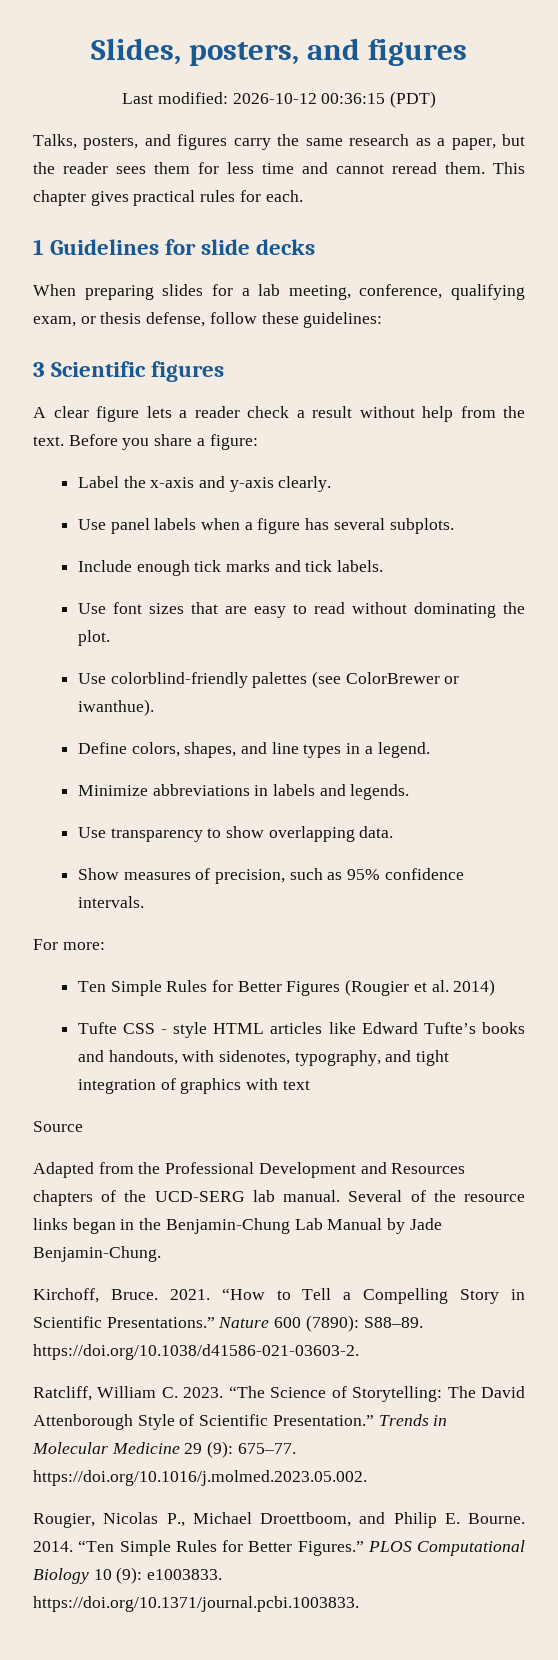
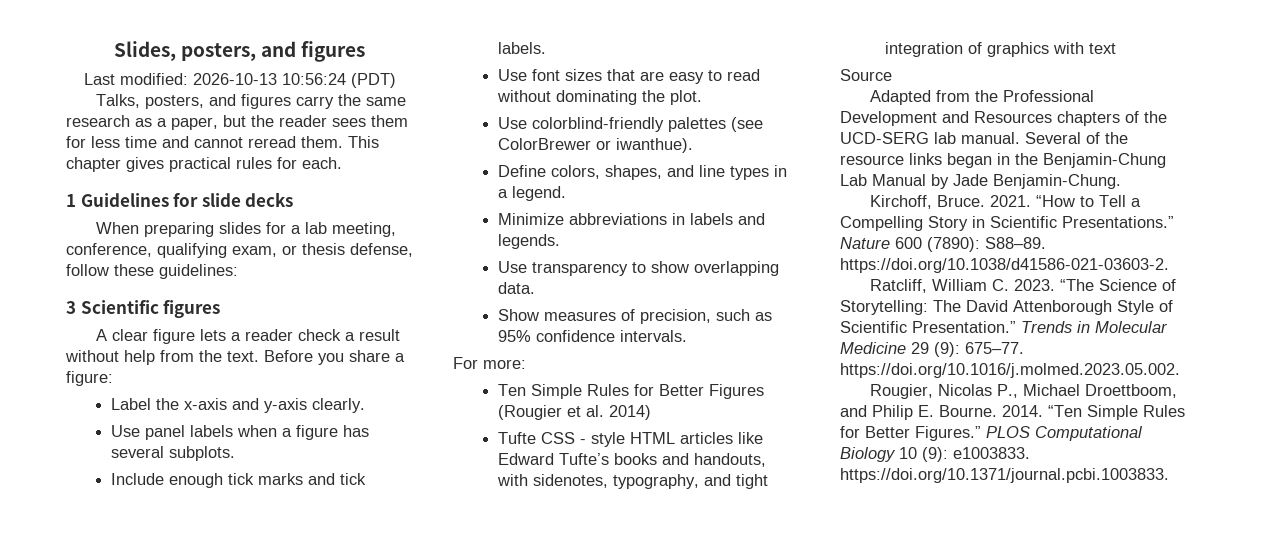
- Last modified: 2026-10-12 00:36:15 (PDT)
+ Last modified: 2026-10-13 10:56:24 (PDT)

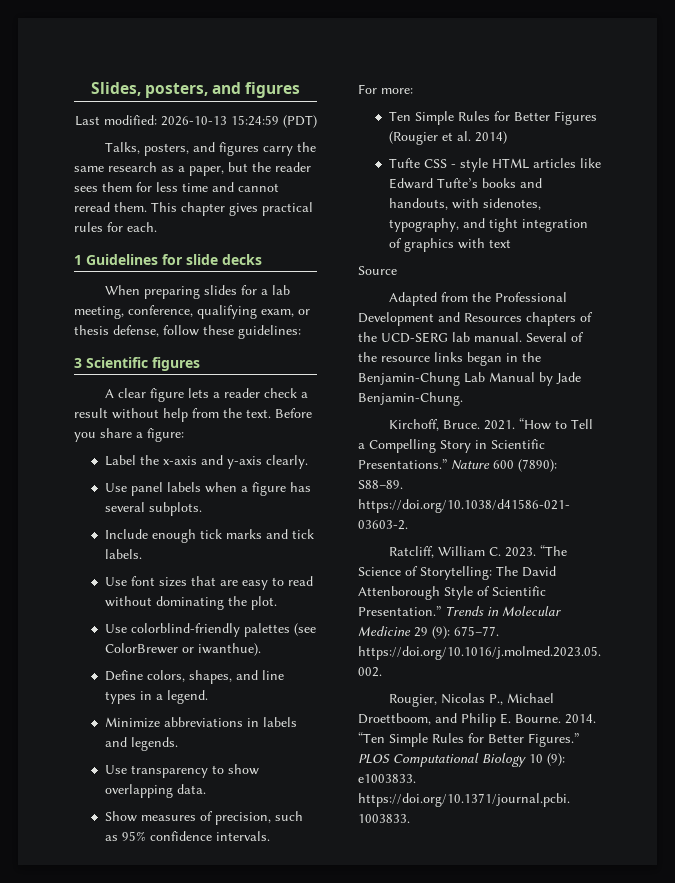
- Last modified: 2026-10-13 10:56:24 (PDT)
+ Last modified: 2026-10-13 15:24:59 (PDT)

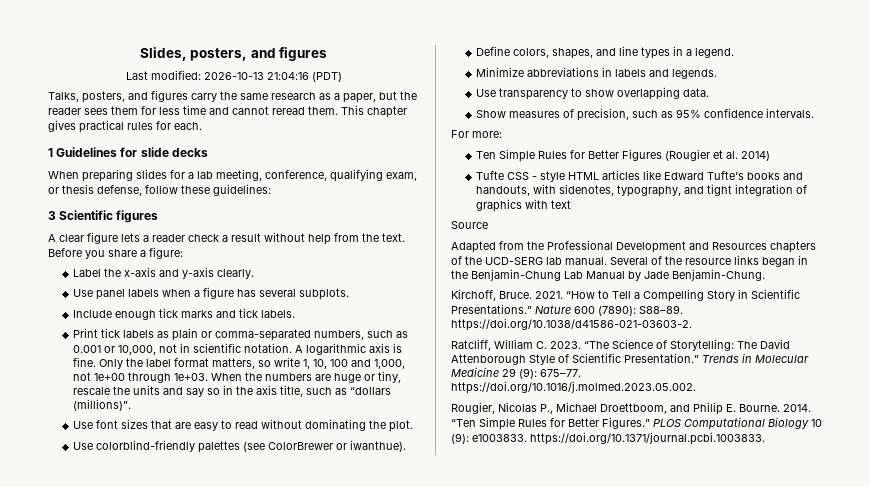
- Last modified: 2026-10-13 15:24:59 (PDT)
+ Last modified: 2026-10-13 21:04:16 (PDT)
+ Print tick labels as plain or comma-separated numbers, such as 0.001 or 10,000, not in scientific notation. A logarithmic axis is fine. Only the label format matters, so write 1, 10, 100 and 1,000, not 1e+00 through 1e+03. When the numbers are huge or tiny, rescale the units and say so in the axis title, such as “dollars (millions)”.

